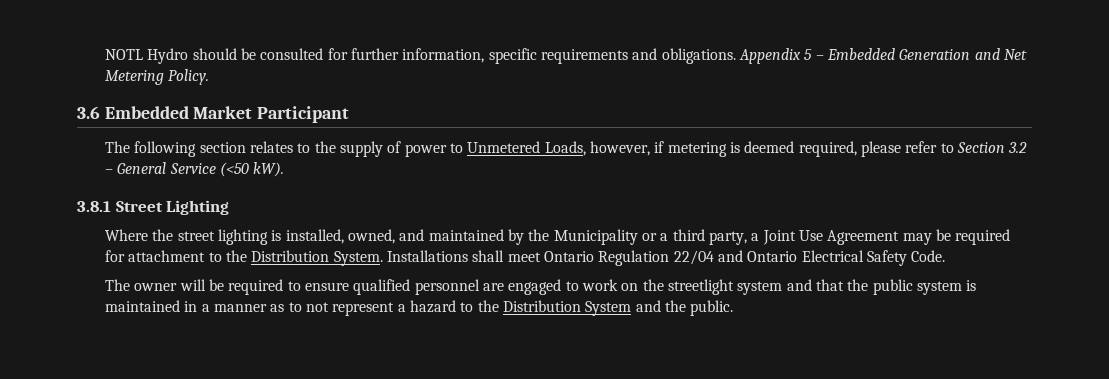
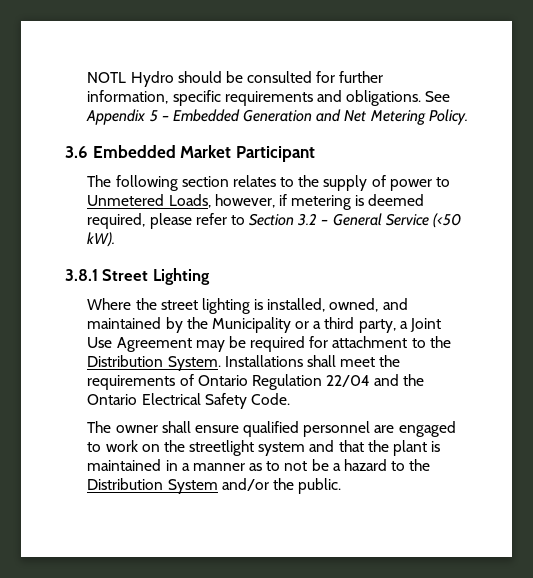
- Appendix 5 – Embedded Generation and Net Metering Policy.
+ See Appendix 5 – Embedded Generation and Net Metering Policy.
- Installations shall meet Ontario Regulation 22/04 and Ontario Electrical Safety Code.
+ Installations shall meet the requirements of Ontario Regulation 22/04 and the Ontario Electrical Safety Code.
- The owner will be required to ensure qualified personnel are engaged to work on the streetlight system and that the public system is maintained in a manner as to not represent a hazard to the Distribution System and the public.
+ The owner shall ensure qualified personnel are engaged to work on the streetlight system and that the plant is maintained in a manner as to not be a hazard to the Distribution System and/or the public.

